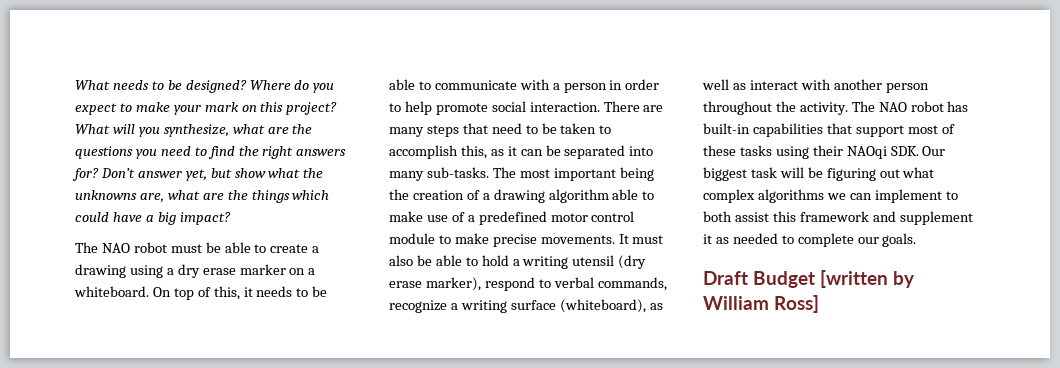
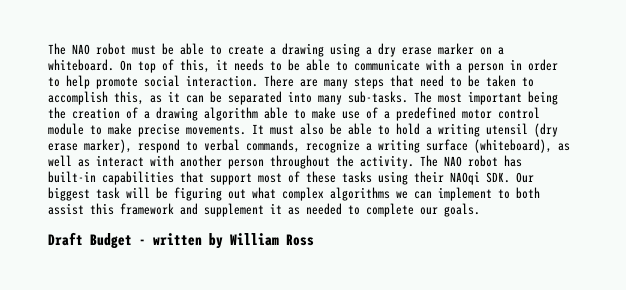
- What needs to be designed? Where do you expect to make your mark on this project? What will you synthesize, what are the questions you need to find the right answers for? Don’t answer yet, but show what the unknowns are, what are the things which could have a big impact?
- Draft Budget [written by William Ross]
+ Draft Budget - written by William Ross

